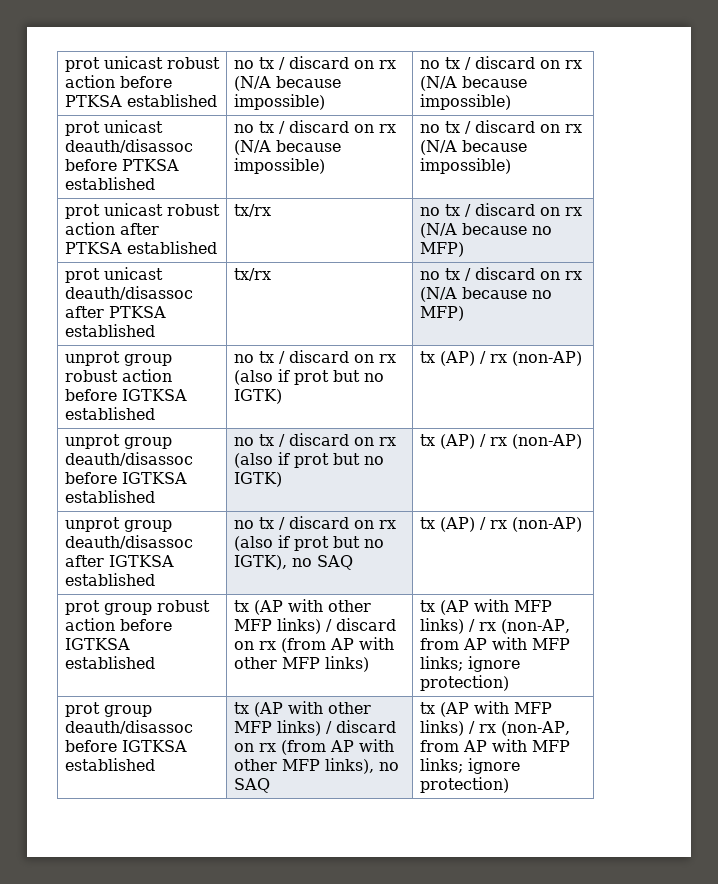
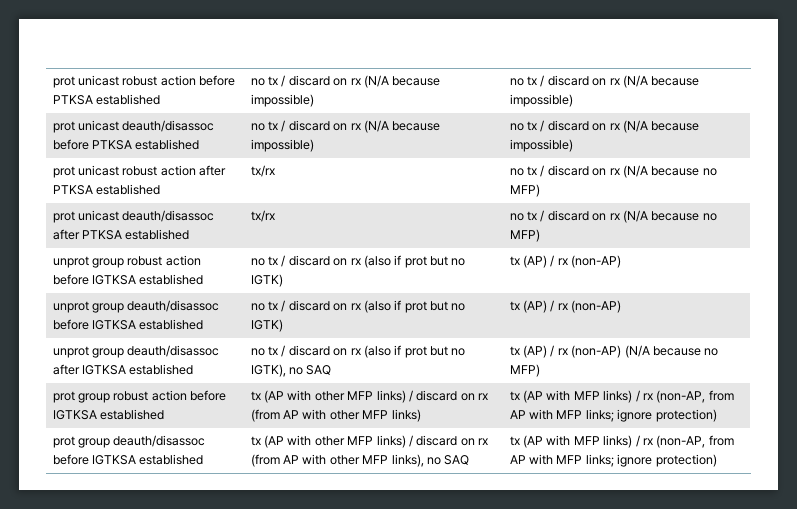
- unprot group deauth/disassoc after IGTKSA established | no tx / discard on rx (also if prot but no IGTK), no SAQ | tx (AP) / rx (non-AP)
+ unprot group deauth/disassoc after IGTKSA established | no tx / discard on rx (also if prot but no IGTK), no SAQ | tx (AP) / rx (non-AP) (N/A because no MFP)

